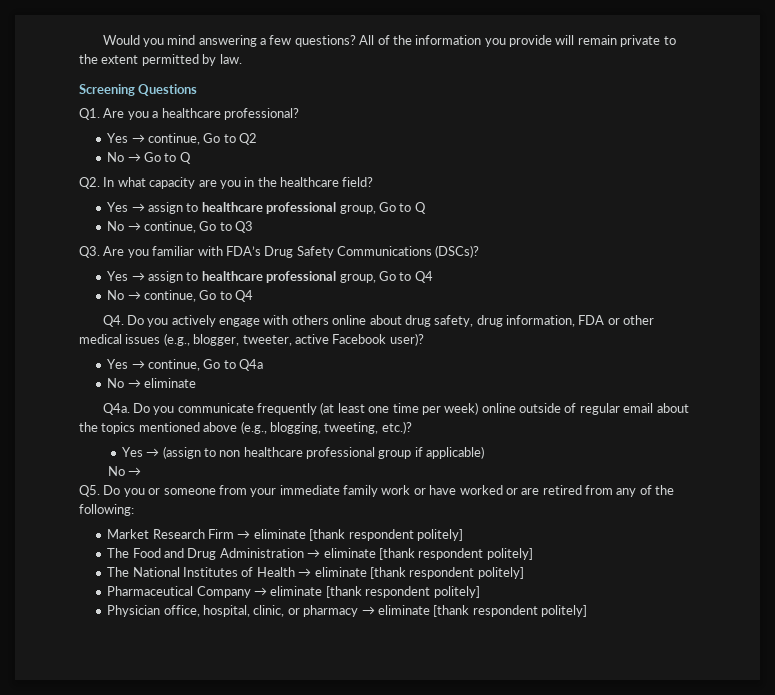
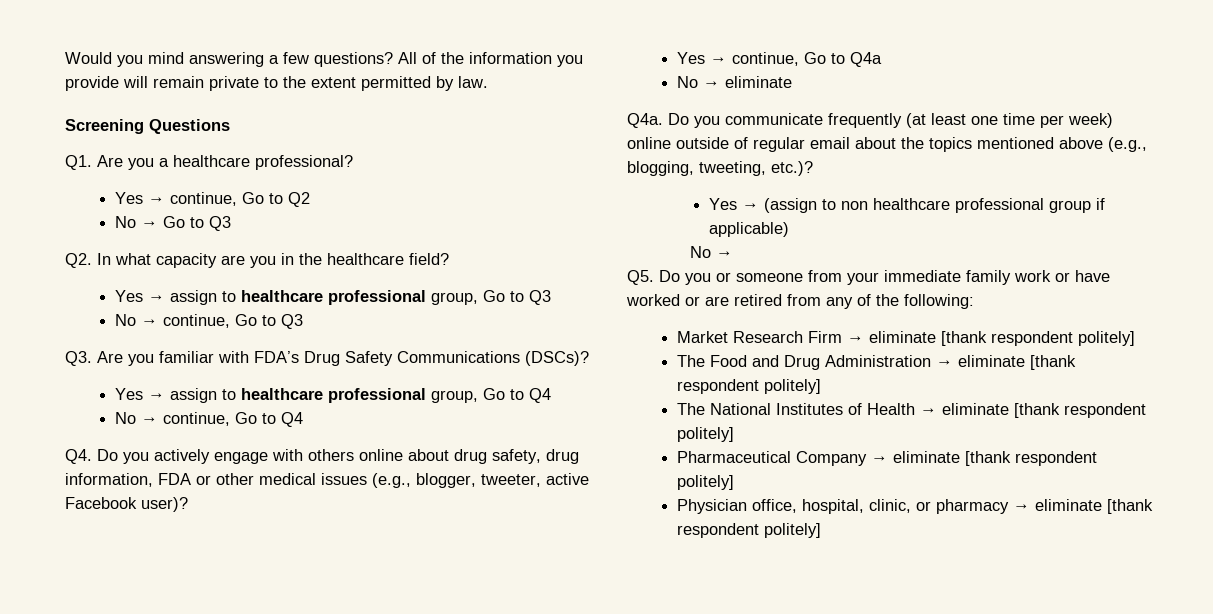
- No → Go to Q
+ No → Go to Q3
- Yes → assign to healthcare professional group, Go to Q
+ Yes → assign to healthcare professional group, Go to Q3

